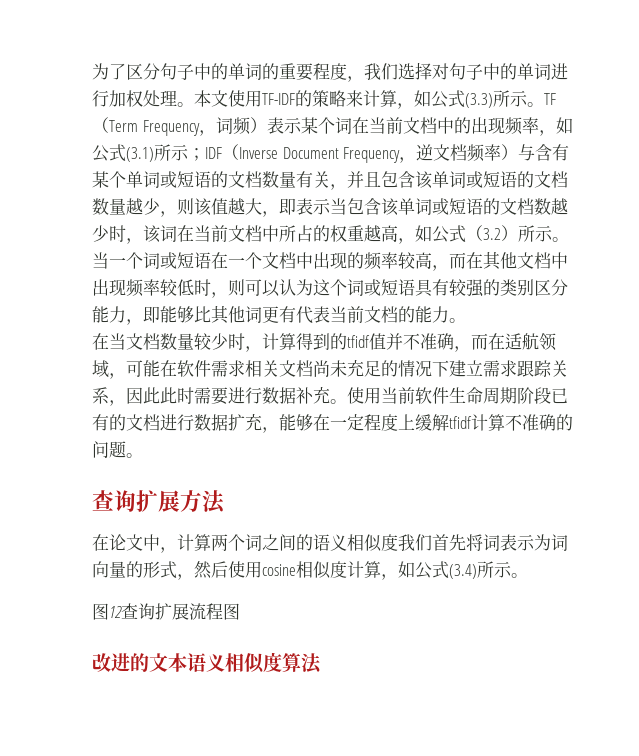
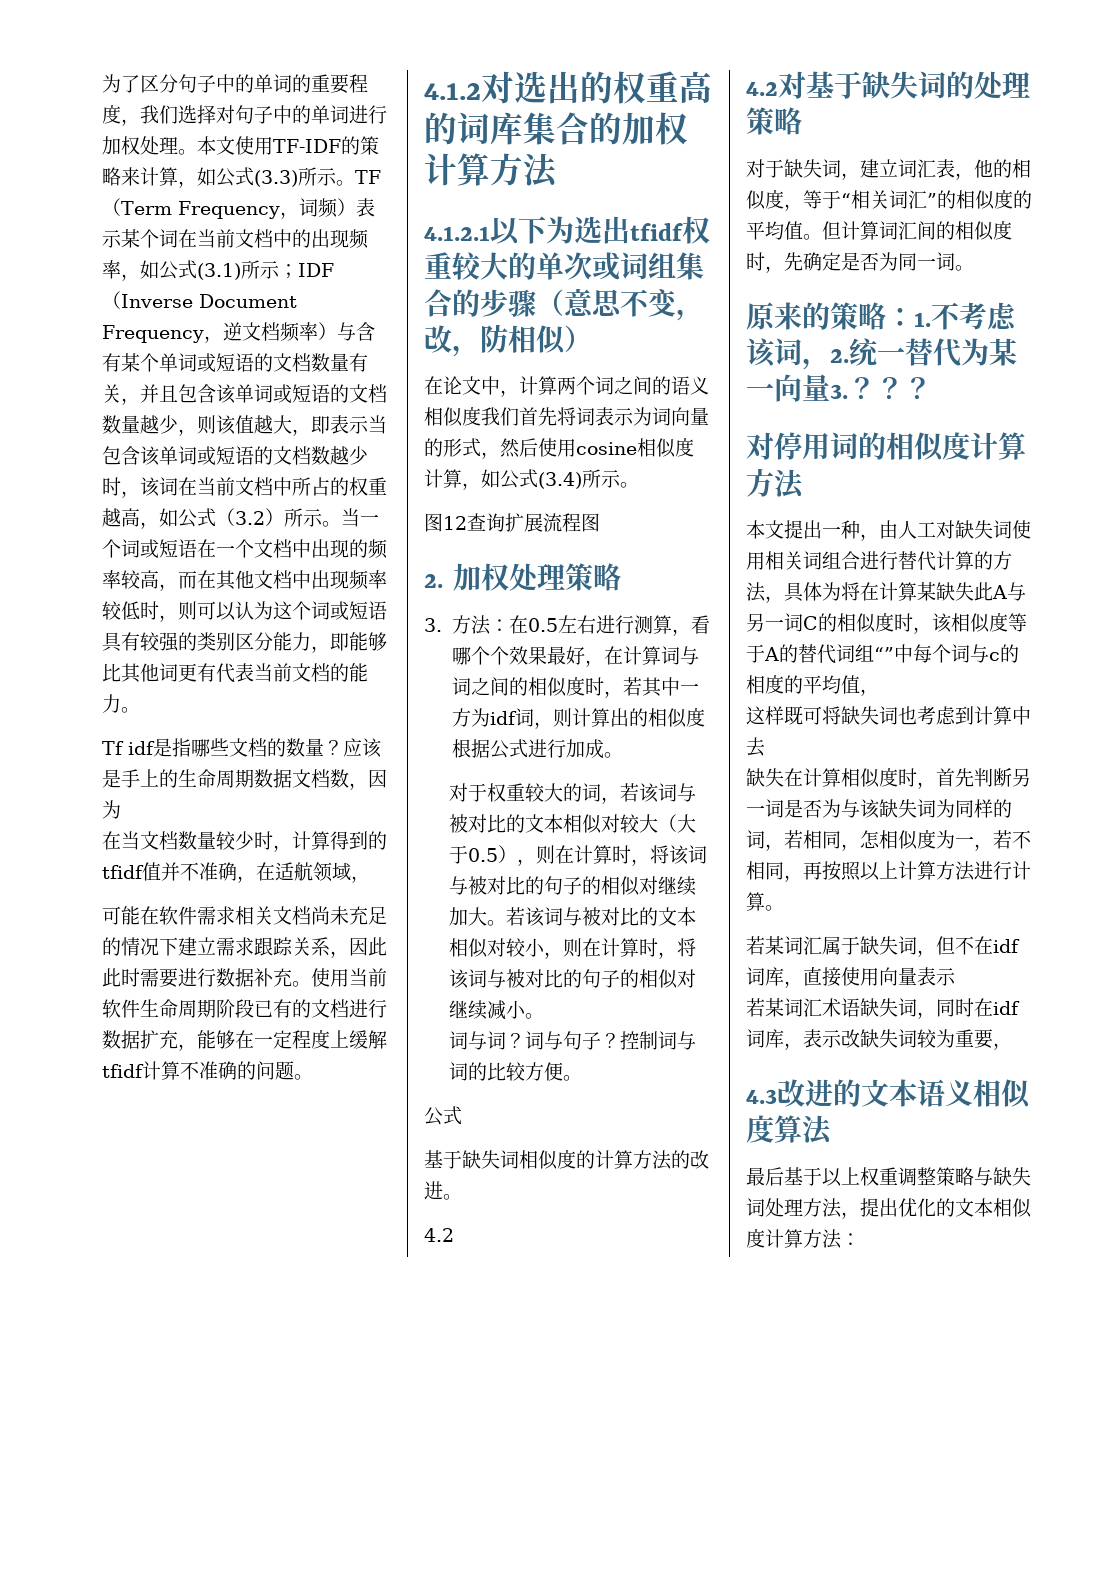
+ Tf idf是指哪些文档的数量？应该是手上的生命周期数据文档数，因为
- 在当文档数量较少时，计算得到的tfidf值并不准确，而在适航领域，可能在软件需求相关文档尚未充足的情况下建立需求跟踪关系，因此此时需要进行数据补充。
+ 在当文档数量较少时，计算得到的tfidf值并不准确，在适航领域，
+ 可能在软件需求相关文档尚未充足的情况下建立需求跟踪关系，因此此时需要进行数据补充。
- 查询扩展方法
+ 4.1.2对选出的权重高的词库集合的加权计算方法
+ 4.1.2.1以下为选出tfidf权重较大的单次或词组集合的步骤（意思不变，改，防相似）
- 改进的文本语义相似度算法
+ 2.加权处理策略
+ 3.方法：在0.5左右进行测算，看哪个个效果最好，在计算词与词之间的相似度时，若其中一方为idf词，则计算出的相似度根据公式进行加成。
+ 对于权重较大的词，若该词与被对比的文本相似对较大（大于0.5），则在计算时，将该词与被对比的句子的相似对继续加大。若该词与被对比的文本相似对较小，则在计算时，将该词与被对比的句子的相似对继续减小。
+ 词与词？词与句子？控制词与词的比较方便。
+ 公式
+ 基于缺失词相似度的计算方法的改进。
+ 4.2
+ 4.2对基于缺失词的处理策略
+ 对于缺失词，建立词汇表，他的相似度，等于“相关词汇”的相似度的平均值。但计算词汇间的相似度时，先确定是否为同一词。
+ 原来的策略：1.不考虑该词，2.统一替代为某一向量3.？？？
+ 对停用词的相似度计算方法
+ 本文提出一种，由人工对缺失词使用相关词组合进行替代计算的方法，具体为将在计算某缺失此A与另一词C的相似度时，该相似度等于A的替代词组“”中每个词与c的相度的平均值，
+ 这样既可将缺失词也考虑到计算中去
+ 缺失在计算相似度时，首先判断另一词是否为与该缺失词为同样的词，若相同，怎相似度为一，若不相同，再按照以上计算方法进行计算。
+ 若某词汇属于缺失词，但不在idf词库，直接使用向量表示
+ 若某词汇术语缺失词，同时在idf词库，表示改缺失词较为重要，
+ 4.3改进的文本语义相似度算法
+ 最后基于以上权重调整策略与缺失词处理方法，提出优化的文本相似度计算方法：

